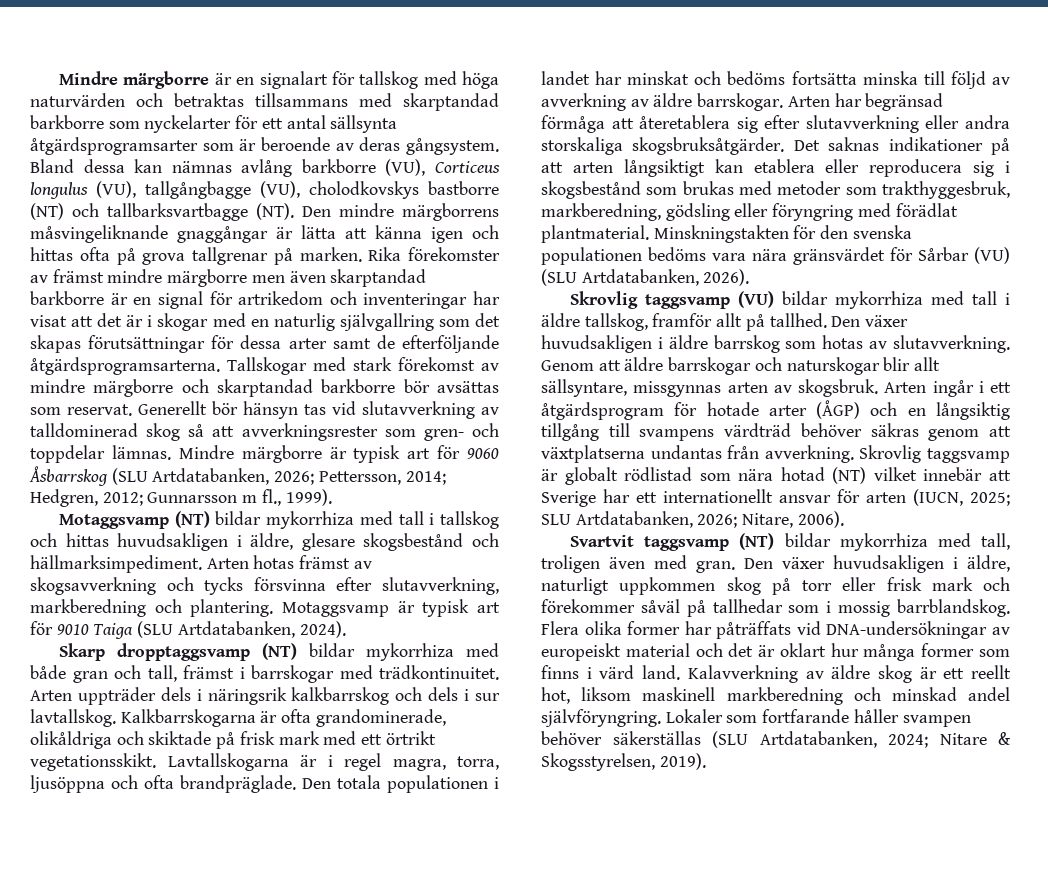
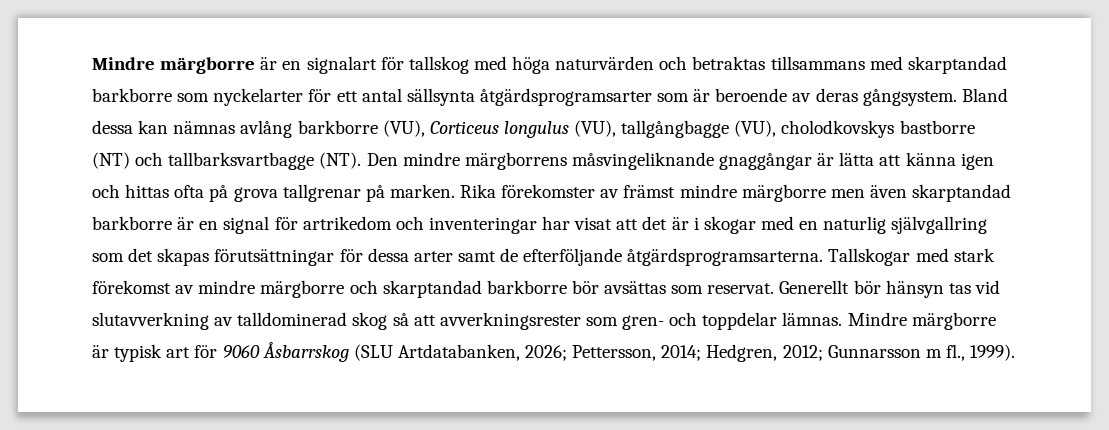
- Motaggsvamp (NT) bildar mykorrhiza med tall i tallskog och hittas huvudsakligen i äldre, glesare skogsbestånd och hällmarksimpediment. Arten hotas främst av skogsavverkning och tycks försvinna efter slutavverkning, markberedning och plantering. Motaggsvamp är typisk art för 9010 Taiga (SLU Artdatabanken, 2024).
- Skarp dropptaggsvamp (NT) bildar mykorrhiza med både gran och tall, främst i barrskogar med trädkontinuitet. Arten uppträder dels i näringsrik kalkbarrskog och dels i sur lavtallskog. Kalkbarrskogarna är ofta grandominerade, olikåldriga och skiktade på frisk mark med ett örtrikt vegetationsskikt. Lavtallskogarna är i regel magra, torra, ljusöppna och ofta brandpräglade. Den totala populationen i landet har minskat och bedöms fortsätta minska till följd av avverkning av äldre barrskogar. Arten har begränsad förmåga att återetablera sig efter slutavverkning eller andra storskaliga skogsbruksåtgärder. Det saknas indikationer på att arten långsiktigt kan etablera eller reproducera sig i skogsbestånd som brukas med metoder som trakthyggesbruk, markberedning, gödsling eller föryngring med förädlat plantmaterial. Minskningstakten för den svenska populationen bedöms vara nära gränsvärdet för Sårbar (VU) (SLU Artdatabanken, 2026).
- Skrovlig taggsvamp (VU) bildar mykorrhiza med tall i äldre tallskog, framför allt på tallhed. Den växer huvudsakligen i äldre barrskog som hotas av slutavverkning. Genom att äldre barrskogar och naturskogar blir allt sällsyntare, missgynnas arten av skogsbruk. Arten ingår i ett åtgärdsprogram för hotade arter (ÅGP) och en långsiktig tillgång till svampens värdträd behöver säkras genom att växtplatserna undantas från avverkning. Skrovlig taggsvamp är globalt rödlistad som nära hotad (NT) vilket innebär att Sverige har ett internationellt ansvar för arten (IUCN, 2025; SLU Artdatabanken, 2026; Nitare, 2006).
- Svartvit taggsvamp (NT) bildar mykorrhiza med tall, troligen även med gran. Den växer huvudsakligen i äldre, naturligt uppkommen skog på torr eller frisk mark och förekommer såväl på tallhedar som i mossig barrblandskog. Flera olika former har påträffats vid DNA-undersökningar av europeiskt material och det är oklart hur många former som finns i värd land. Kalavverkning av äldre skog är ett reellt hot, liksom maskinell markberedning och minskad andel självföryngring. Lokaler som fortfarande håller svampen behöver säkerställas (SLU Artdatabanken, 2024; Nitare & Skogsstyrelsen, 2019).

